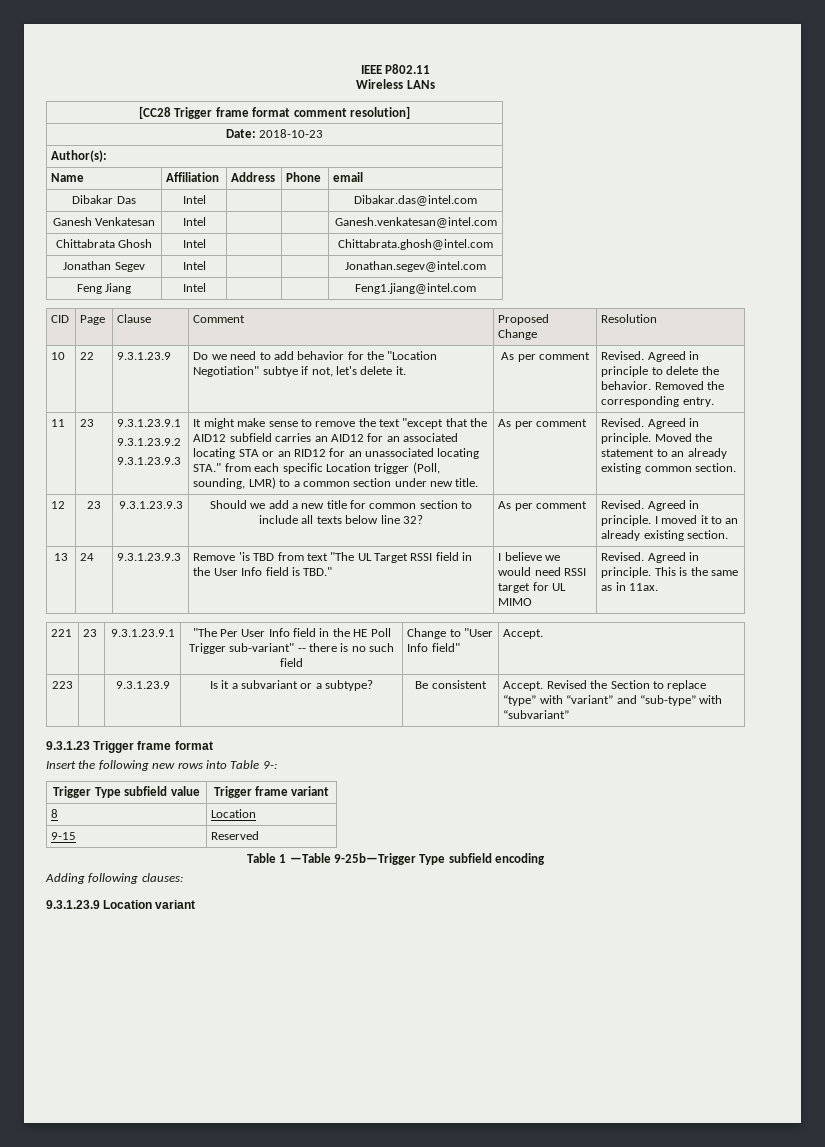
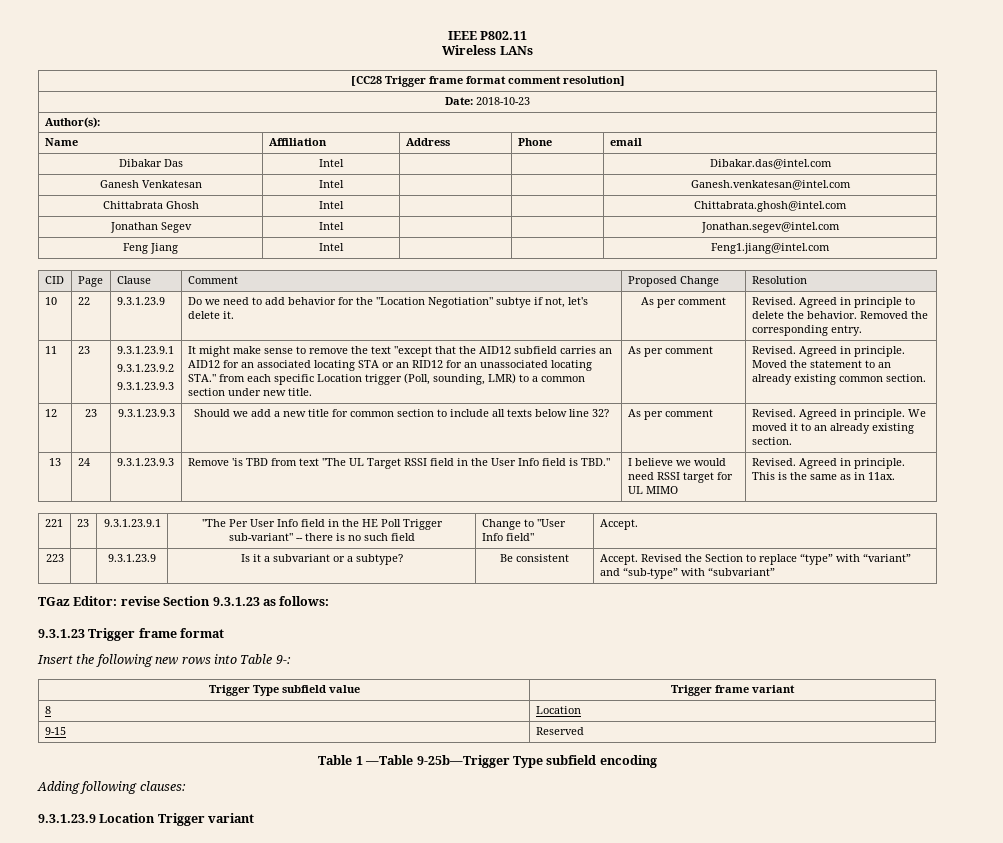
- 12 | 23 | 9.3.1.23.9.3 | Should we add a new title for common section to include all texts below line 32? | As per comment | Revised. Agreed in principle. I moved it to an already existing section.
+ 12 | 23 | 9.3.1.23.9.3 | Should we add a new title for common section to include all texts below line 32? | As per comment | Revised. Agreed in principle. We moved it to an already existing section.
+ TGaz Editor: revise Section 9.3.1.23 as follows:
- 9.3.1.23.9 Location variant
+ 9.3.1.23.9 Location Trigger variant

